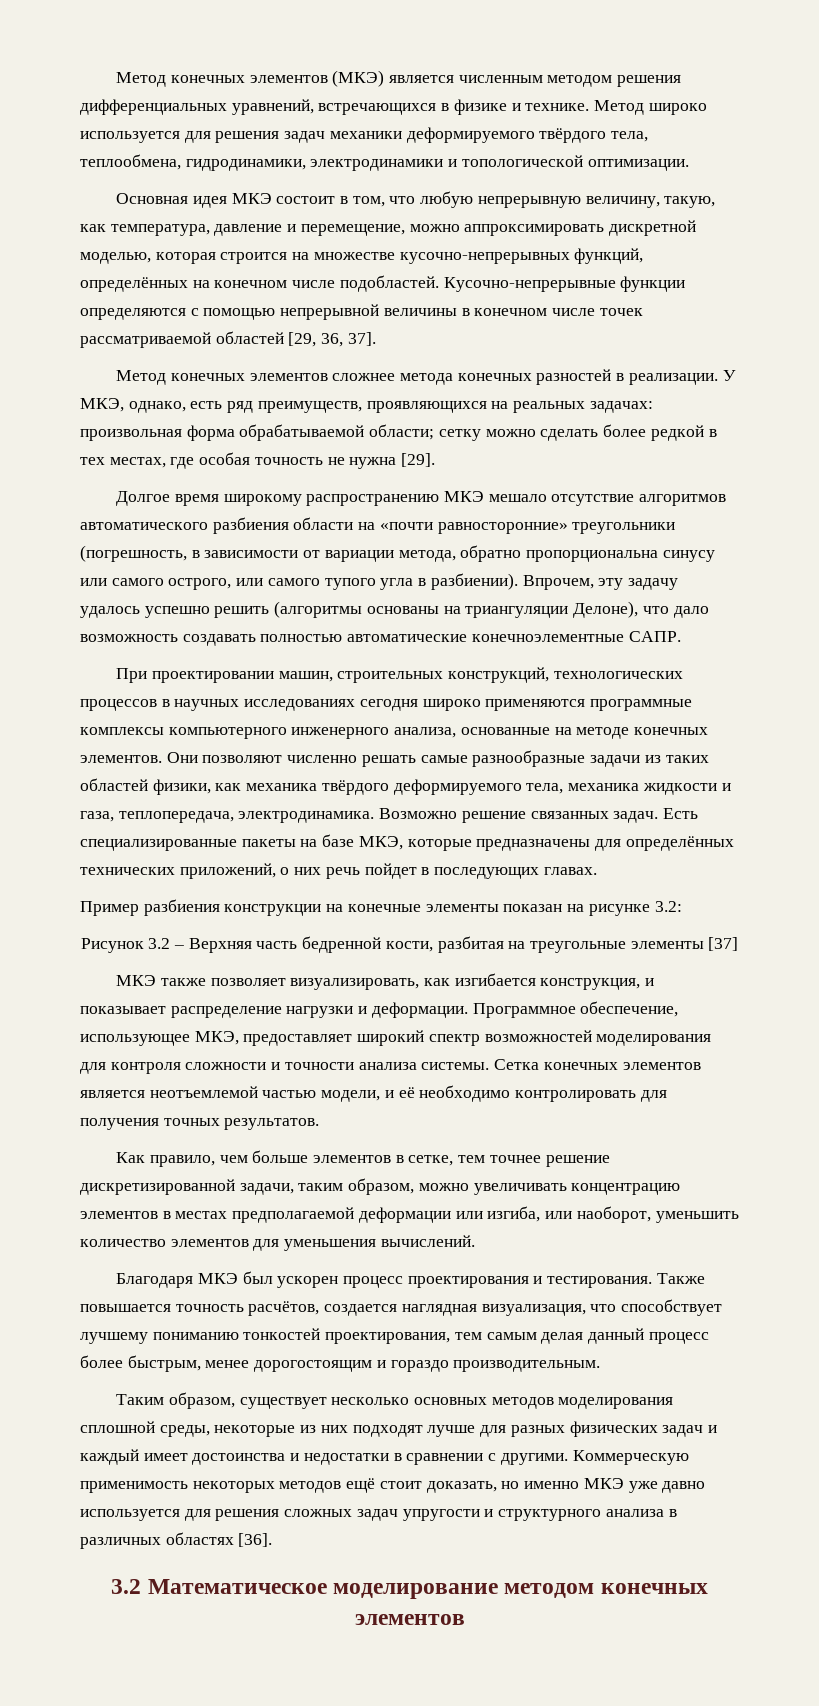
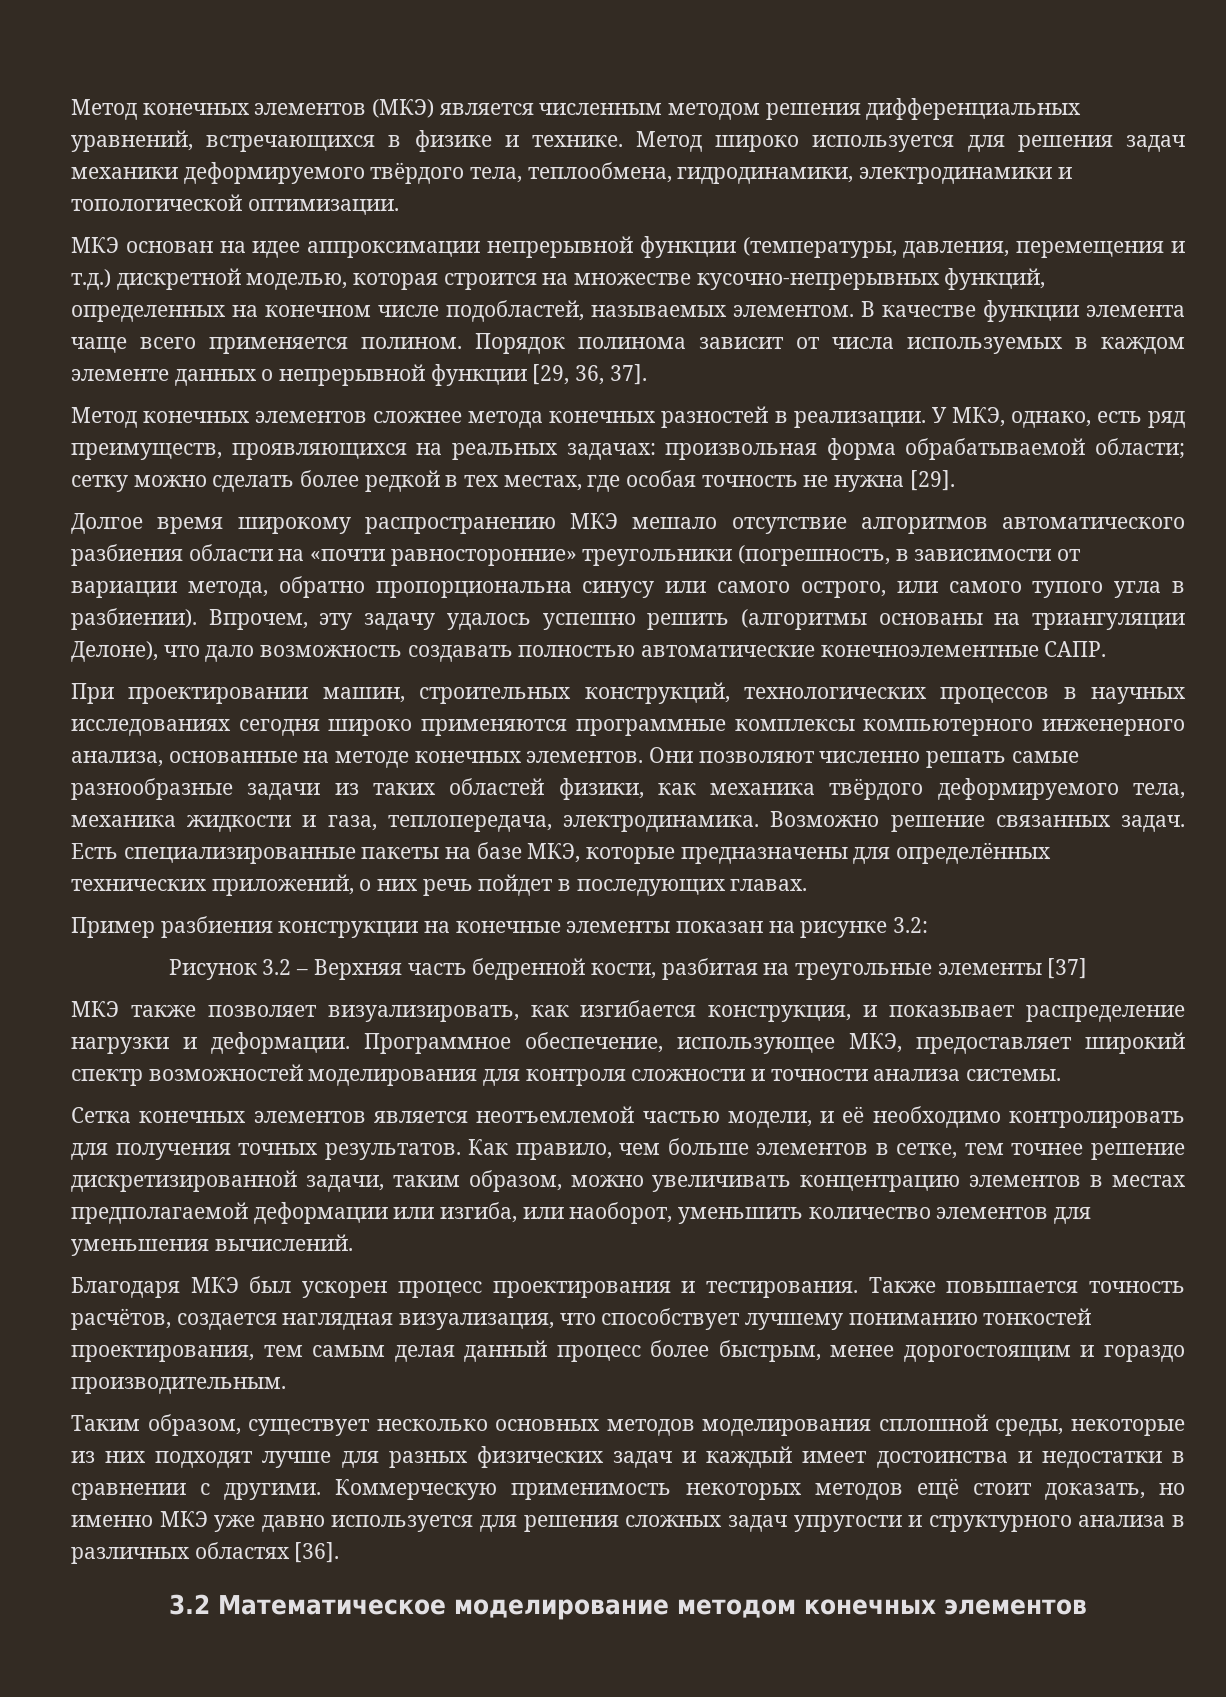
- Основная идея МКЭ состоит в том, что любую непрерывную величину, такую, как температура, давление и перемещение, можно аппроксимировать дискретной моделью, которая строится на множестве кусочно-непрерывных функций, определённых на конечном числе подобластей. Кусочно-непрерывные функции определяются с помощью непрерывной величины в конечном числе точек рассматриваемой областей [29, 36, 37].
+ МКЭ основан на идее аппроксимации непрерывной функции (температуры, давления, перемещения и т.д.) дискретной моделью, которая строится на множестве кусочно-непрерывных функций, определенных на конечном числе подобластей, называемых элементом. В качестве функции элемента чаще всего применяется полином. Порядок полинома зависит от числа используемых в каждом элементе данных о непрерывной функции [29, 36, 37].
- Программное обеспечение, использующее МКЭ, предоставляет широкий спектр возможностей моделирования для контроля сложности и точности анализа системы. Сетка конечных элементов является неотъемлемой частью модели, и её необходимо контролировать для получения точных результатов.
- Как правило, чем больше элементов в сетке, тем точнее решение дискретизированной задачи, таким образом, можно увеличивать концентрацию элементов в местах предполагаемой деформации или изгиба, или наоборот, уменьшить количество элементов для уменьшения вычислений.
+ Программное обеспечение, использующее МКЭ, предоставляет широкий спектр возможностей моделирования для контроля сложности и точности анализа системы.
+ Сетка конечных элементов является неотъемлемой частью модели, и её необходимо контролировать для получения точных результатов. Как правило, чем больше элементов в сетке, тем точнее решение дискретизированной задачи, таким образом, можно увеличивать концентрацию элементов в местах предполагаемой деформации или изгиба, или наоборот, уменьшить количество элементов для уменьшения вычислений.

